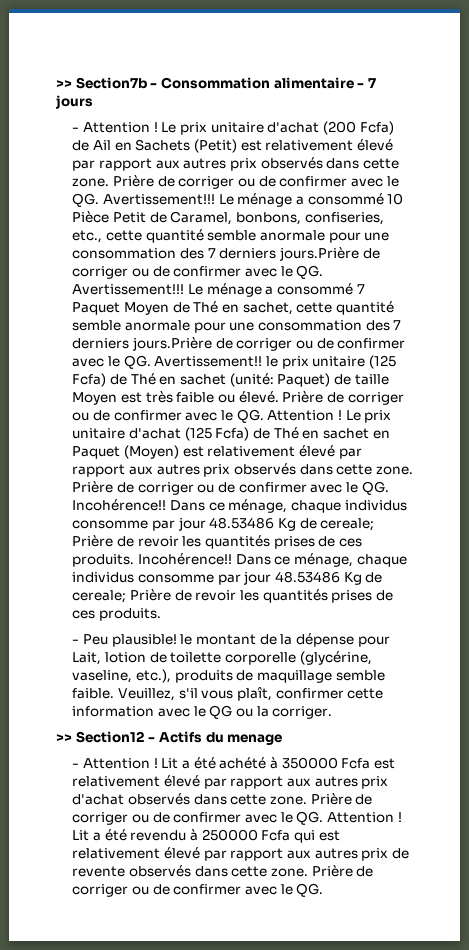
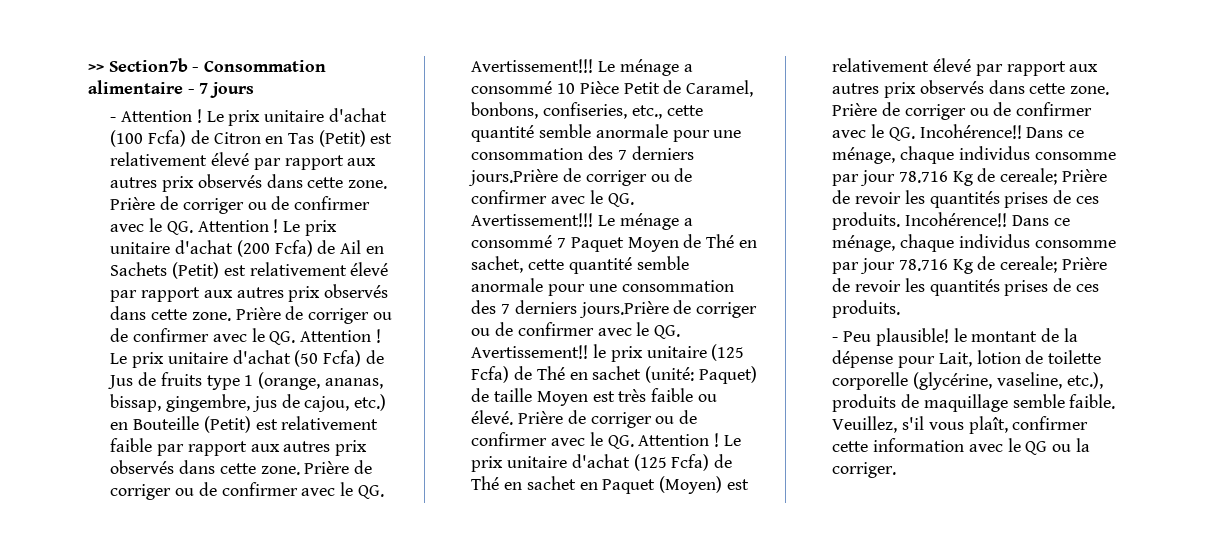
- Le prix unitaire d'achat (200 Fcfa) de Ail en Sachets (Petit) est relativement élevé par rapport aux autres prix observés dans cette zone.
+ Le prix unitaire d'achat (100 Fcfa) de Citron en Tas (Petit) est relativement élevé par rapport aux autres prix observés dans cette zone. Prière de corriger ou de confirmer avec le QG. Attention ! Le prix unitaire d'achat (200 Fcfa) de Ail en Sachets (Petit) est relativement élevé par rapport aux autres prix observés dans cette zone.
- Prière de corriger ou de confirmer avec le QG. Avertissement!!!
+ Prière de corriger ou de confirmer avec le QG. Attention ! Le prix unitaire d'achat (50 Fcfa) de Jus de fruits type 1 (orange, ananas, bissap, gingembre, jus de cajou, etc.) en Bouteille (Petit) est relativement faible par rapport aux autres prix observés dans cette zone. Prière de corriger ou de confirmer avec le QG. Avertissement!!!
- Prière de corriger ou de confirmer avec le QG. Incohérence!! Dans ce ménage, chaque individus consomme par jour 48.53486 Kg de cereale; Prière de revoir les quantités prises de ces produits. Incohérence!! Dans ce ménage, chaque individus consomme par jour 48.53486 Kg de cereale; Prière de revoir les quantités prises de ces produits.
+ Prière de corriger ou de confirmer avec le QG. Incohérence!! Dans ce ménage, chaque individus consomme par jour 78.716 Kg de cereale; Prière de revoir les quantités prises de ces produits. Incohérence!! Dans ce ménage, chaque individus consomme par jour 78.716 Kg de cereale; Prière de revoir les quantités prises de ces produits.
- >> Section12 - Actifs du menage
- - Attention ! Lit a été achété à 350000 Fcfa est relativement élevé par rapport aux autres prix d'achat observés dans cette zone. Prière de corriger ou de confirmer avec le QG. Attention ! Lit a été revendu à 250000 Fcfa qui est relativement élevé par rapport aux autres prix de revente observés dans cette zone. Prière de corriger ou de confirmer avec le QG.

